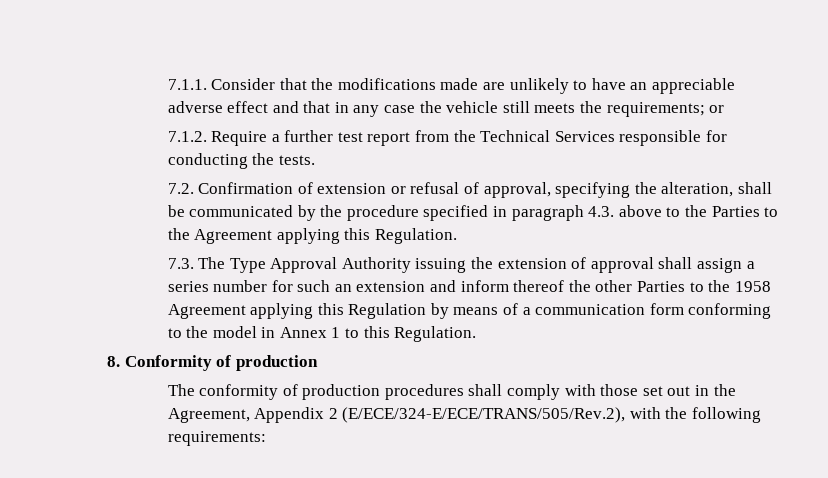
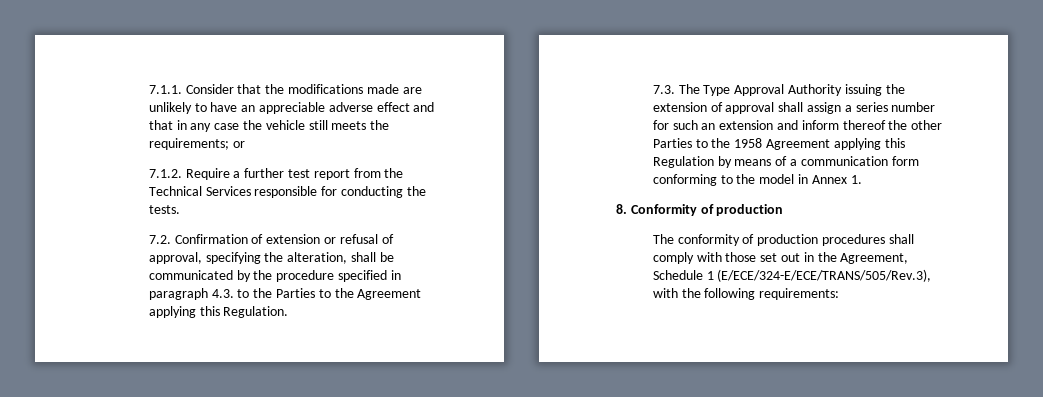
- 7.2. Confirmation of extension or refusal of approval, specifying the alteration, shall be communicated by the procedure specified in paragraph 4.3. above to the Parties to the Agreement applying this Regulation.
+ 7.2. Confirmation of extension or refusal of approval, specifying the alteration, shall be communicated by the procedure specified in paragraph 4.3. to the Parties to the Agreement applying this Regulation.
- 7.3. The Type Approval Authority issuing the extension of approval shall assign a series number for such an extension and inform thereof the other Parties to the 1958 Agreement applying this Regulation by means of a communication form conforming to the model in Annex 1 to this Regulation.
+ 7.3. The Type Approval Authority issuing the extension of approval shall assign a series number for such an extension and inform thereof the other Parties to the 1958 Agreement applying this Regulation by means of a communication form conforming to the model in Annex 1.
- The conformity of production procedures shall comply with those set out in the Agreement, Appendix 2 (E/ECE/324-E/ECE/TRANS/505/Rev.2), with the following requirements:
+ The conformity of production procedures shall comply with those set out in the Agreement, Schedule 1 (E/ECE/324-E/ECE/TRANS/505/Rev.3), with the following requirements:

